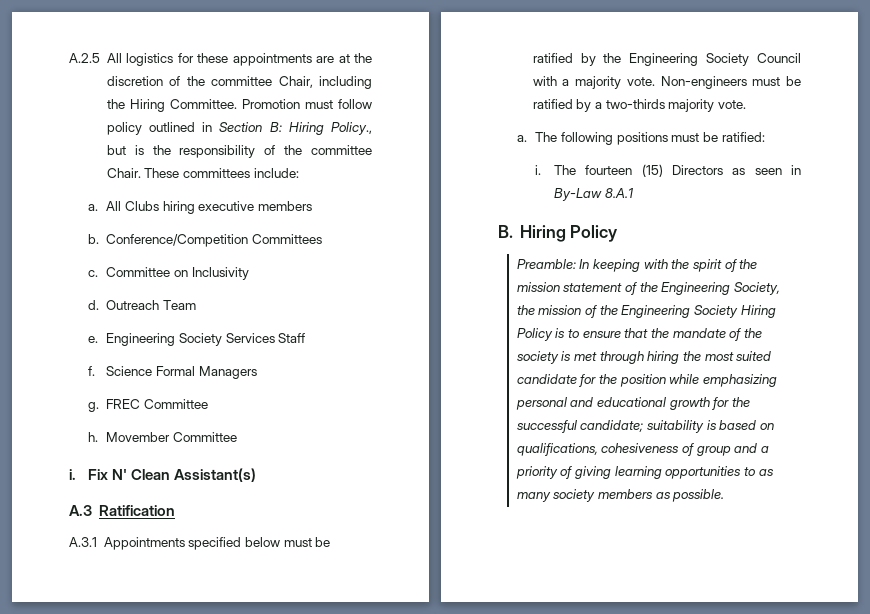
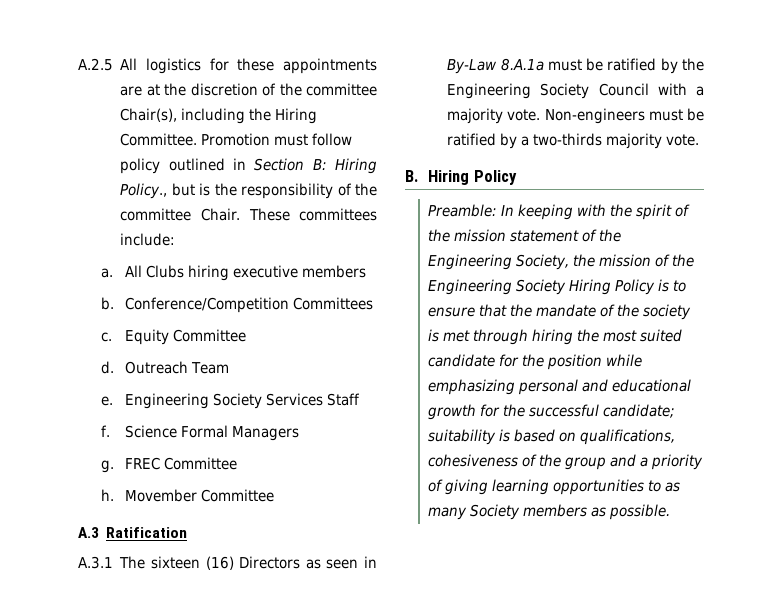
- A.2.5 All logistics for these appointments are at the discretion of the committee Chair, including the Hiring Committee.
+ A.2.5 All logistics for these appointments are at the discretion of the committee Chair(s), including the Hiring Committee.
- Committee on Inclusivity
+ Equity Committee
- i. Fix N' Clean Assistant(s)
  A.3 Ratification
- A.3.1 Appointments specified below must be ratified by the Engineering Society Council with a majority vote.
+ A.3.1 The sixteen (16) Directors as seen in By-Law 8.A.1a must be ratified by the Engineering Society Council with a majority vote.
- a. The following positions must be ratified:
- i. The fourteen (15) Directors as seen in By-Law 8.A.1
- suitability is based on qualifications, cohesiveness of group and a priority of giving learning opportunities to as many society members as possible.
+ suitability is based on qualifications, cohesiveness of the group and a priority of giving learning opportunities to as many Society members as possible.

